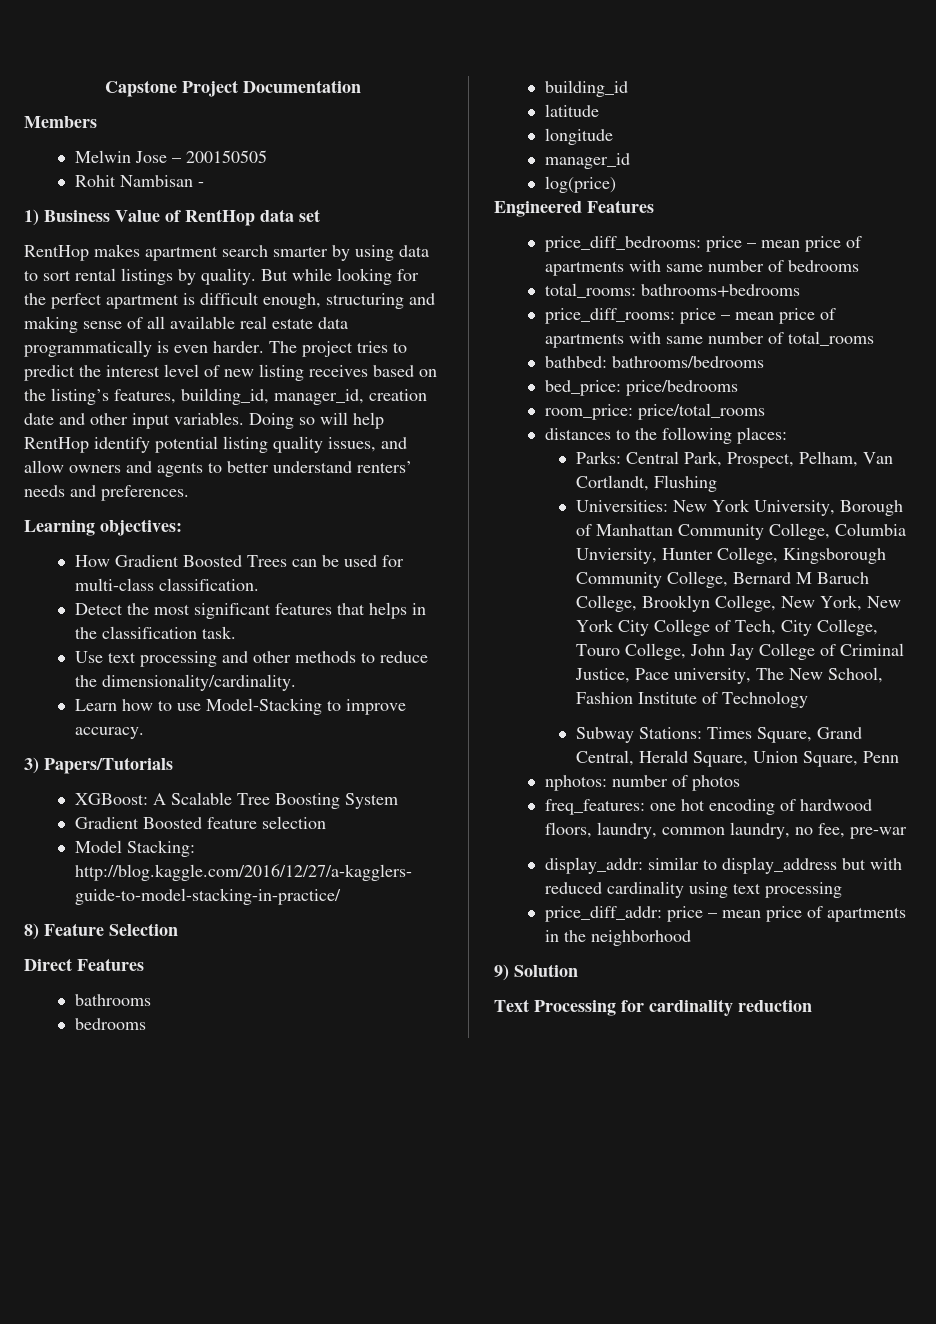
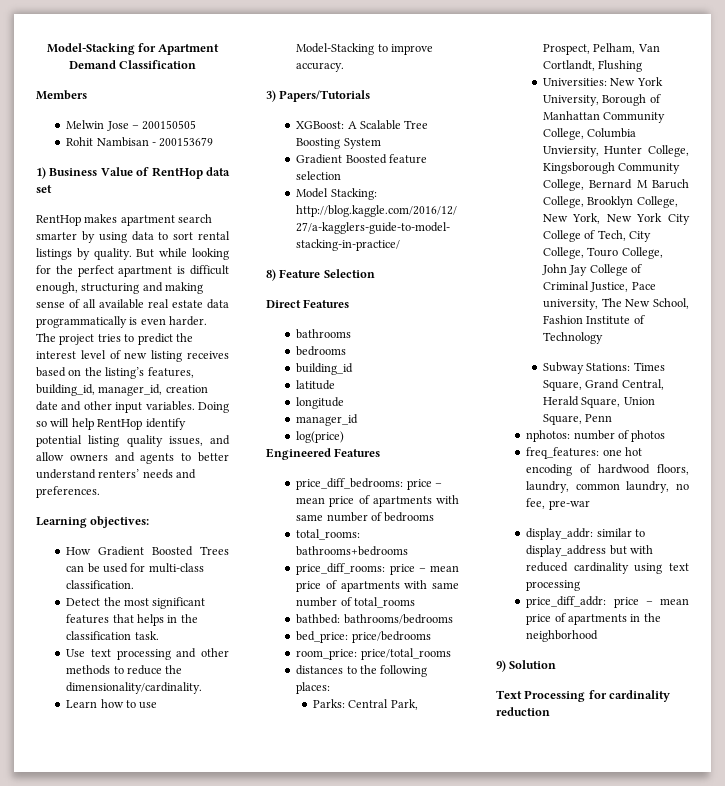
- Capstone Project Documentation
+ Model-Stacking for Apartment Demand Classification
- Rohit Nambisan -
+ Rohit Nambisan - 200153679

